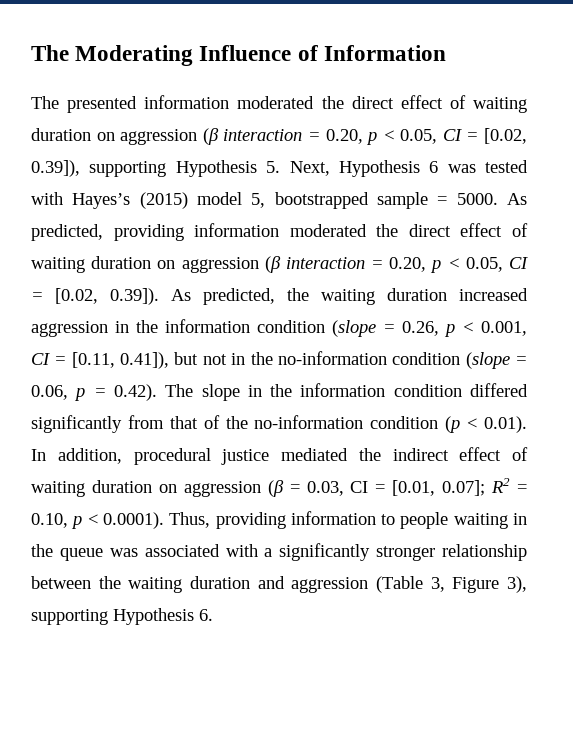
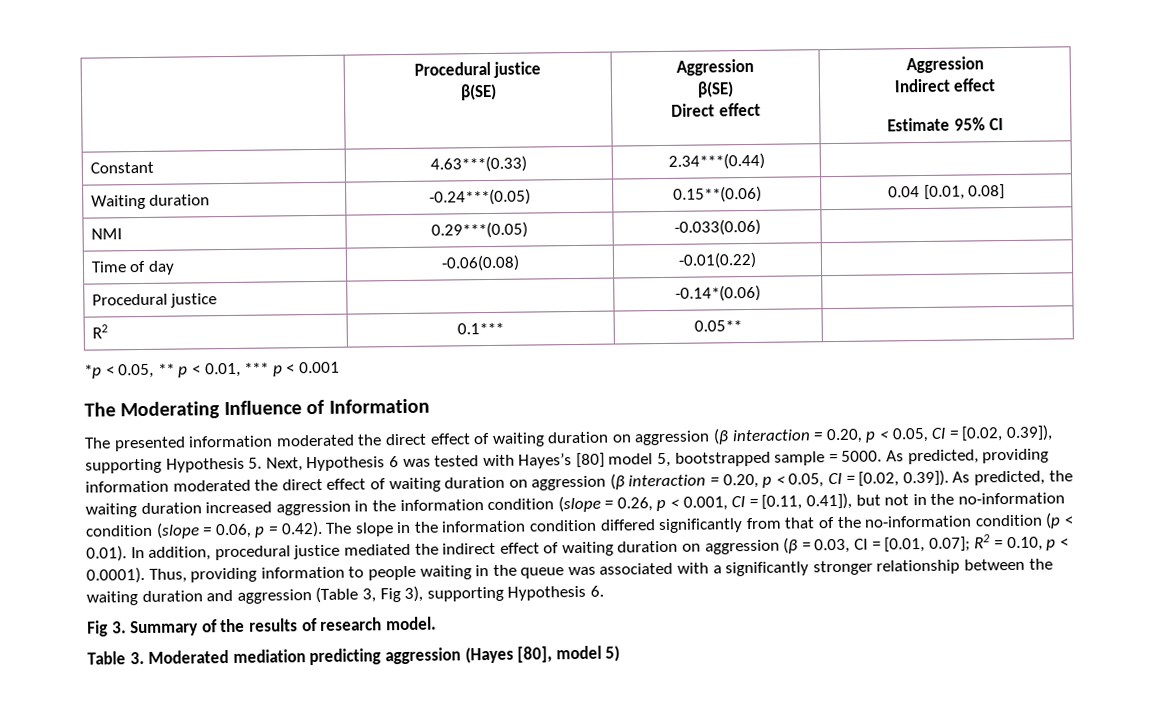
+ | Procedural justice
+ β(SE) | Aggression
+ β(SE)
+ Direct effect | Aggression
+ Indirect effect
+ Estimate 95% CI
+ Constant | 4.63***(0.33) | 2.34***(0.44) |
+ Waiting duration | -0.24***(0.05) | 0.15**(0.06) | 0.04 [0.01, 0.08]
+ NMI | 0.29***(0.05) | -0.033(0.06) |
+ Time of day | -0.06(0.08) | -0.01(0.22) |
+ Procedural justice | | -0.14*(0.06) |
+ R2 | 0.1*** | 0.05** |
+ *p < 0.05, ** p < 0.01, *** p < 0.001
- The presented information moderated the direct effect of waiting duration on aggression (β interaction = 0.20, p < 0.05, CI = [0.02, 0.39]), supporting Hypothesis 5. Next, Hypothesis 6 was tested with Hayes’s (2015) model 5, bootstrapped sample = 5000.
+ The presented information moderated the direct effect of waiting duration on aggression (β interaction = 0.20, p < 0.05, CI = [0.02, 0.39]), supporting Hypothesis 5. Next, Hypothesis 6 was tested with Hayes’s [80] model 5, bootstrapped sample = 5000.
- R2 = 0.10, p < 0.0001). Thus, providing information to people waiting in the queue was associated with a significantly stronger relationship between the waiting duration and aggression (Table 3, Figure 3), supporting Hypothesis 6.
+ R2 = 0.10, p < 0.0001). Thus, providing information to people waiting in the queue was associated with a significantly stronger relationship between the waiting duration and aggression (Table 3, Fig 3), supporting Hypothesis 6.
+ Fig 3. Summary of the results of research model.
+ Table 3. Moderated mediation predicting aggression (Hayes [80], model 5)

